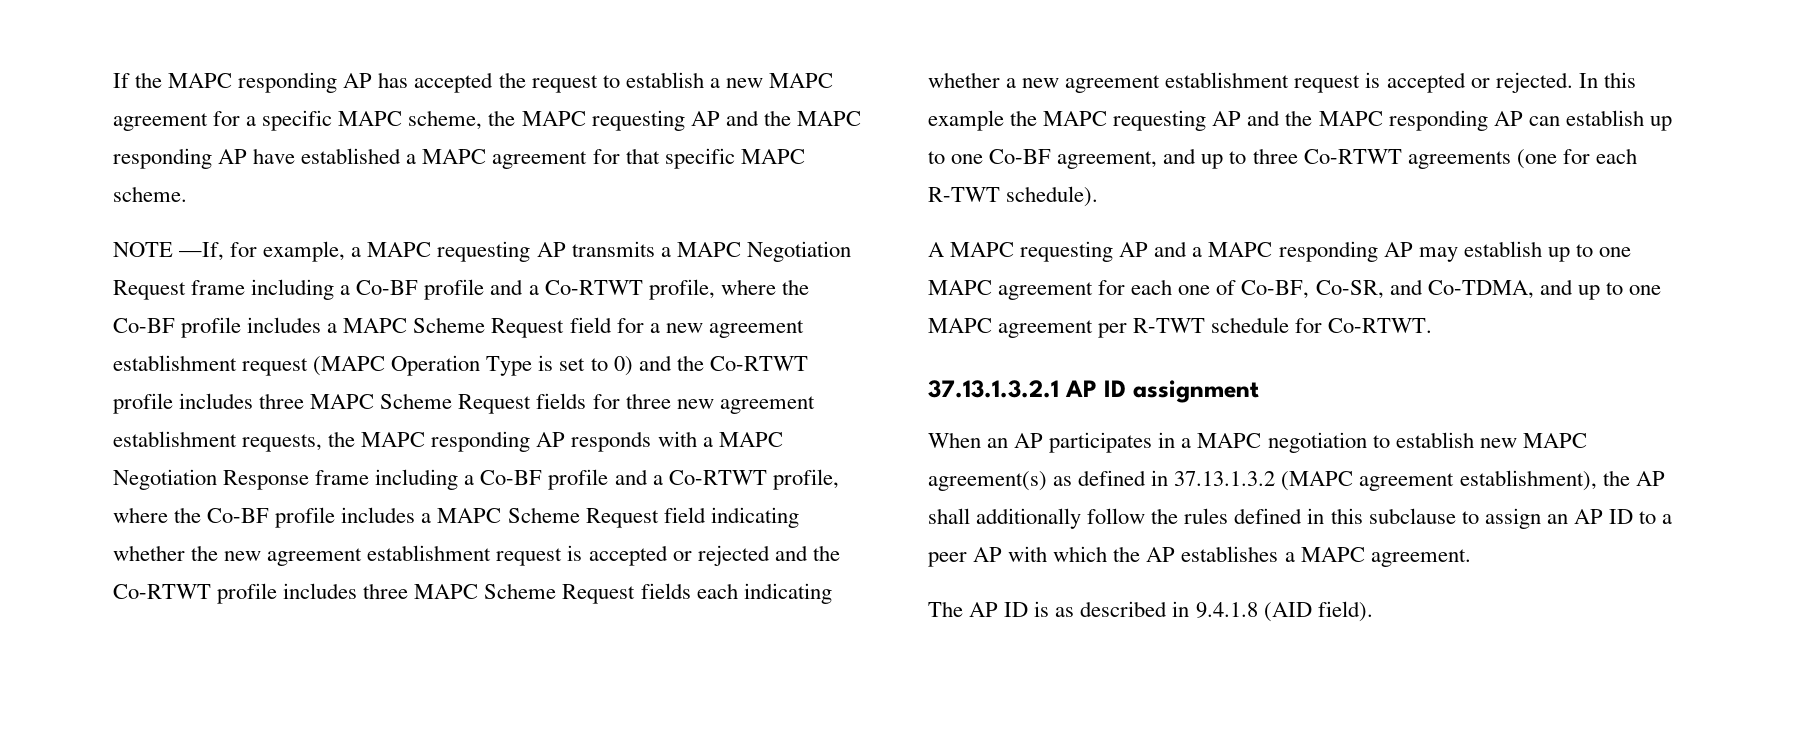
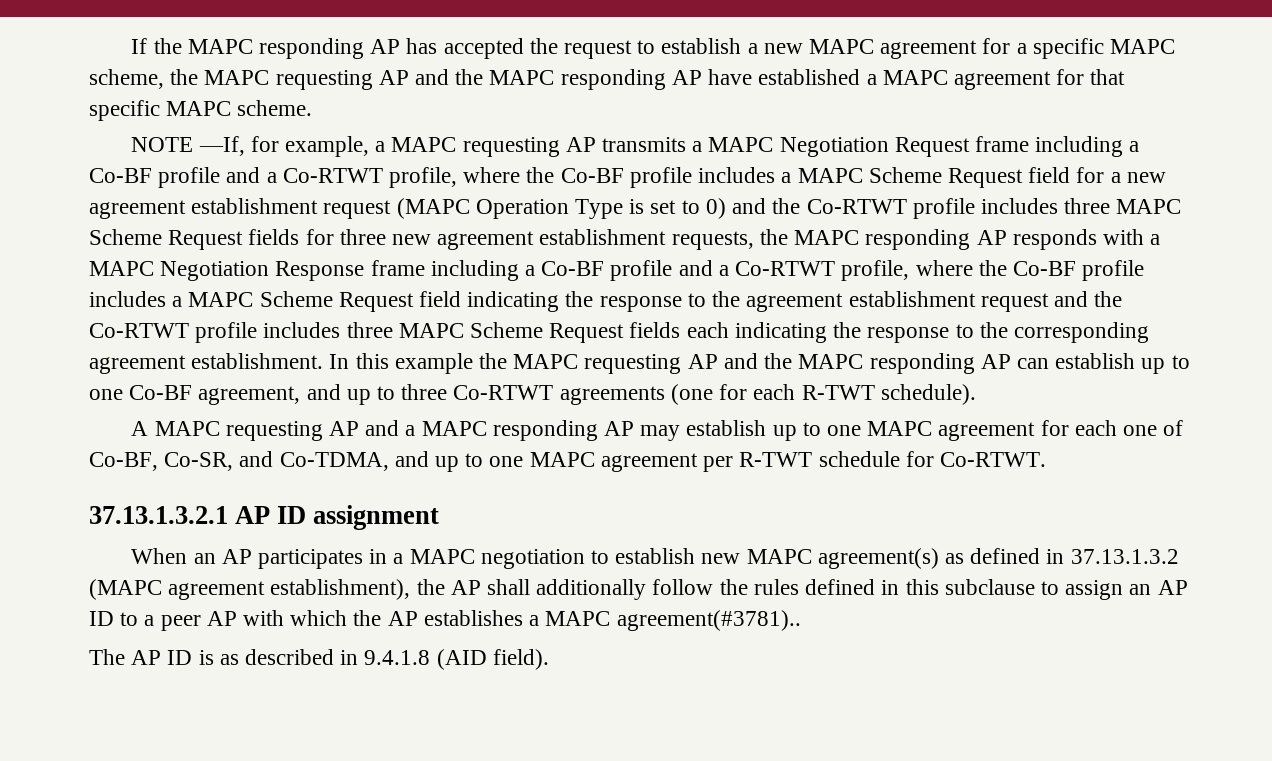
- NOTE —If, for example, a MAPC requesting AP transmits a MAPC Negotiation Request frame including a Co-BF profile and a Co-RTWT profile, where the Co-BF profile includes a MAPC Scheme Request field for a new agreement establishment request (MAPC Operation Type is set to 0) and the Co-RTWT profile includes three MAPC Scheme Request fields for three new agreement establishment requests, the MAPC responding AP responds with a MAPC Negotiation Response frame including a Co-BF profile and a Co-RTWT profile, where the Co-BF profile includes a MAPC Scheme Request field indicating whether the new agreement establishment request is accepted or rejected and the Co-RTWT profile includes three MAPC Scheme Request fields each indicating whether a new agreement establishment request is accepted or rejected.
+ NOTE —If, for example, a MAPC requesting AP transmits a MAPC Negotiation Request frame including a Co-BF profile and a Co-RTWT profile, where the Co-BF profile includes a MAPC Scheme Request field for a new agreement establishment request (MAPC Operation Type is set to 0) and the Co-RTWT profile includes three MAPC Scheme Request fields for three new agreement establishment requests, the MAPC responding AP responds with a MAPC Negotiation Response frame including a Co-BF profile and a Co-RTWT profile, where the Co-BF profile includes a MAPC Scheme Request field indicating the response to the agreement establishment request and the Co-RTWT profile includes three MAPC Scheme Request fields each indicating the response to the corresponding agreement establishment.
- When an AP participates in a MAPC negotiation to establish new MAPC agreement(s) as defined in 37.13.1.3.2 (MAPC agreement establishment), the AP shall additionally follow the rules defined in this subclause to assign an AP ID to a peer AP with which the AP establishes a MAPC agreement.
+ When an AP participates in a MAPC negotiation to establish new MAPC agreement(s) as defined in 37.13.1.3.2 (MAPC agreement establishment), the AP shall additionally follow the rules defined in this subclause to assign an AP ID to a peer AP with which the AP establishes a MAPC agreement(#3781)..

